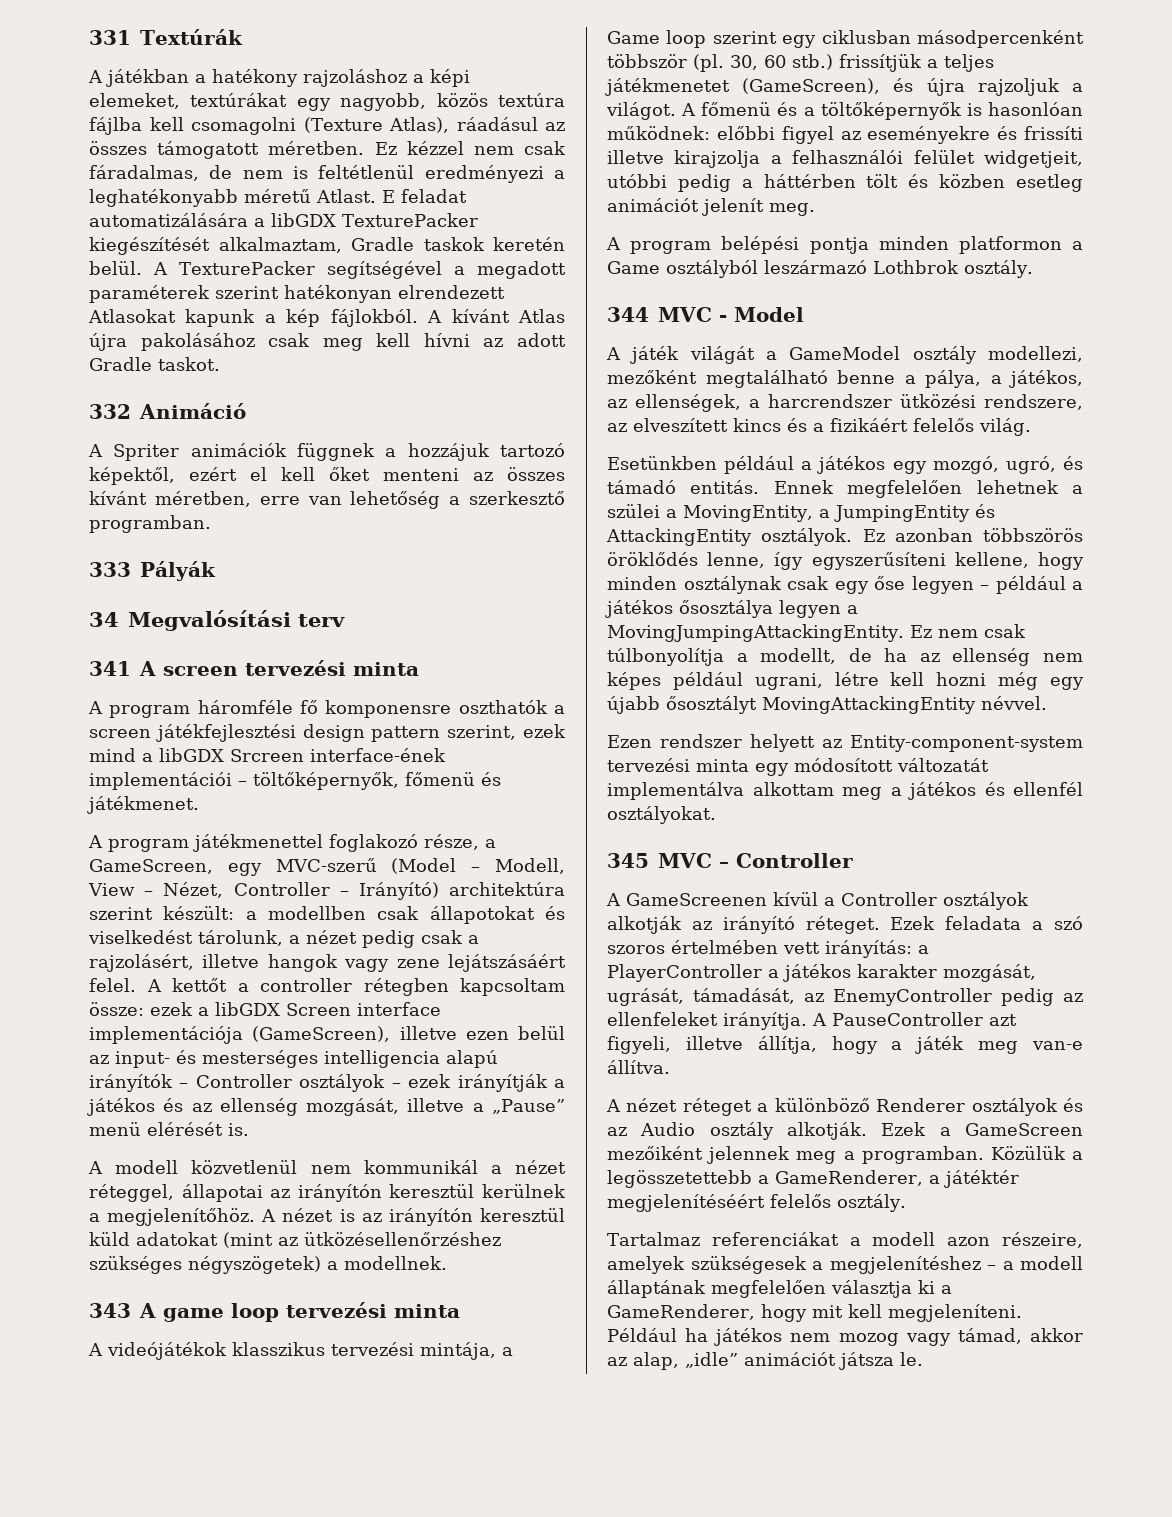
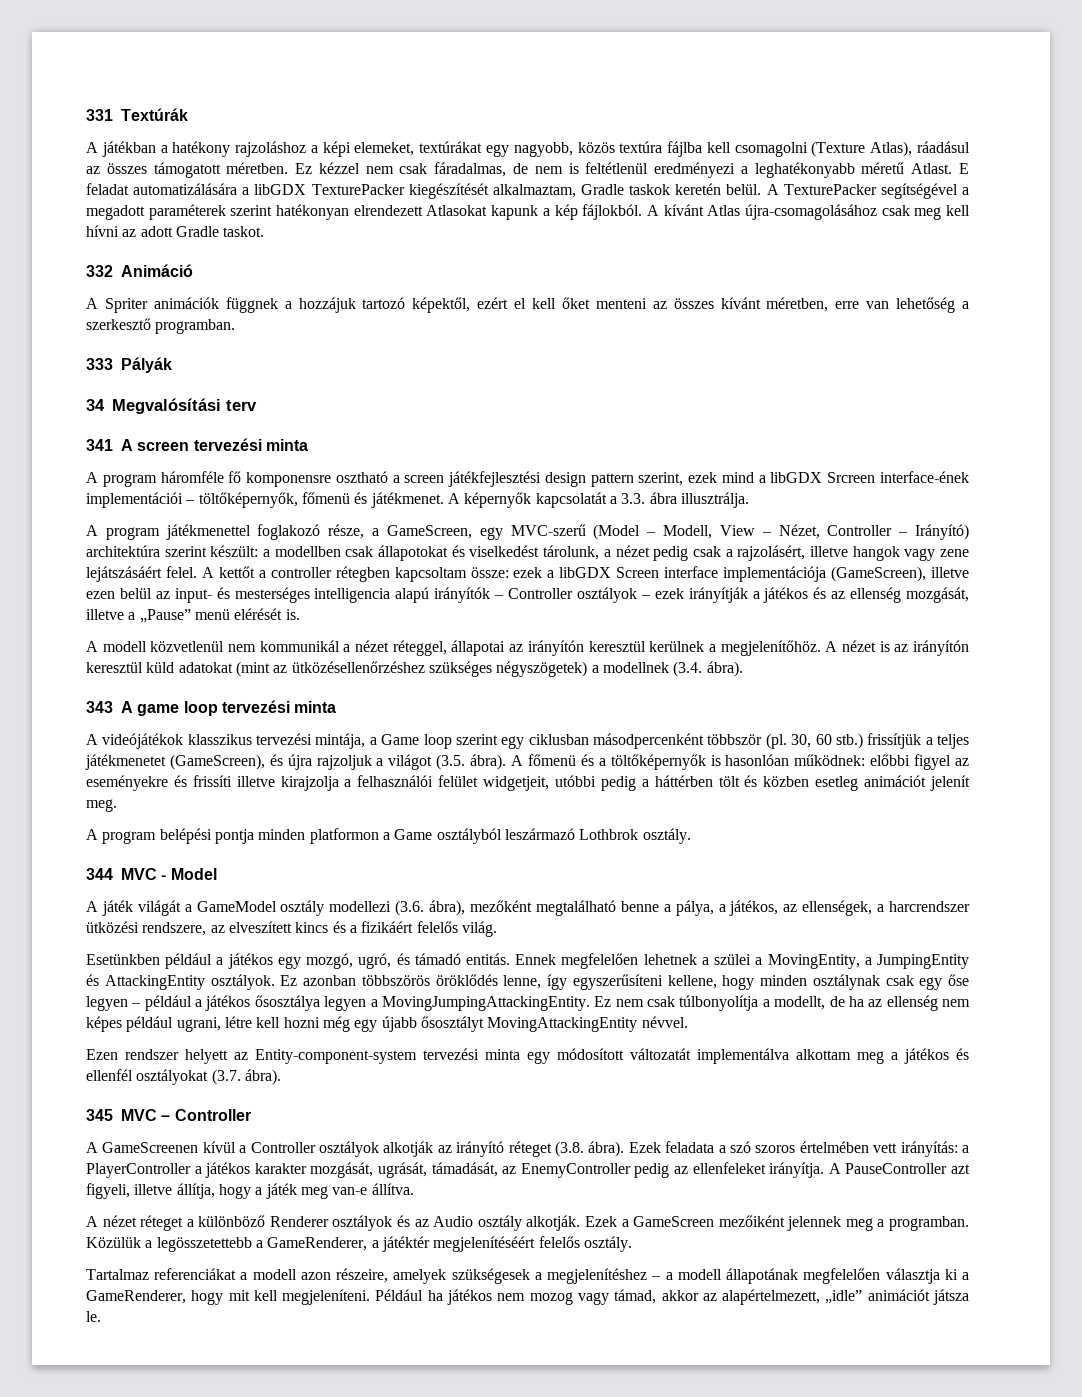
- A kívánt Atlas újra pakolásához csak meg kell hívni az adott Gradle taskot.
+ A kívánt Atlas újra-csomagolásához csak meg kell hívni az adott Gradle taskot.
- A program háromféle fő komponensre oszthatók a screen játékfejlesztési design pattern szerint, ezek mind a libGDX Srcreen interface-ének implementációi – töltőképernyők, főmenü és játékmenet.
+ A program háromféle fő komponensre osztható a screen játékfejlesztési design pattern szerint, ezek mind a libGDX Srcreen interface-ének implementációi – töltőképernyők, főmenü és játékmenet. A képernyők kapcsolatát a 3.3. ábra illusztrálja.
- A nézet is az irányítón keresztül küld adatokat (mint az ütközésellenőrzéshez szükséges négyszögetek) a modellnek.
+ A nézet is az irányítón keresztül küld adatokat (mint az ütközésellenőrzéshez szükséges négyszögetek) a modellnek (3.4. ábra).
- 30, 60 stb.) frissítjük a teljes játékmenetet (GameScreen), és újra rajzoljuk a világot.
+ 30, 60 stb.) frissítjük a teljes játékmenetet (GameScreen), és újra rajzoljuk a világot (3.5. ábra).
- A játék világát a GameModel osztály modellezi, mezőként megtalálható benne a pálya, a játékos, az ellenségek, a harcrendszer ütközési rendszere, az elveszített kincs és a fizikáért felelős világ.
+ A játék világát a GameModel osztály modellezi (3.6. ábra), mezőként megtalálható benne a pálya, a játékos, az ellenségek, a harcrendszer ütközési rendszere, az elveszített kincs és a fizikáért felelős világ.
- Ezen rendszer helyett az Entity-component-system tervezési minta egy módosított változatát implementálva alkottam meg a játékos és ellenfél osztályokat.
+ Ezen rendszer helyett az Entity-component-system tervezési minta egy módosított változatát implementálva alkottam meg a játékos és ellenfél osztályokat (3.7. ábra).
- A GameScreenen kívül a Controller osztályok alkotják az irányító réteget.
+ A GameScreenen kívül a Controller osztályok alkotják az irányító réteget (3.8. ábra).
- Tartalmaz referenciákat a modell azon részeire, amelyek szükségesek a megjelenítéshez – a modell állaptának megfelelően választja ki a GameRenderer, hogy mit kell megjeleníteni.
+ Tartalmaz referenciákat a modell azon részeire, amelyek szükségesek a megjelenítéshez – a modell állapotának megfelelően választja ki a GameRenderer, hogy mit kell megjeleníteni.
- Például ha játékos nem mozog vagy támad, akkor az alap, „idle” animációt játsza le.
+ Például ha játékos nem mozog vagy támad, akkor az alapértelmezett, „idle” animációt játsza le.

